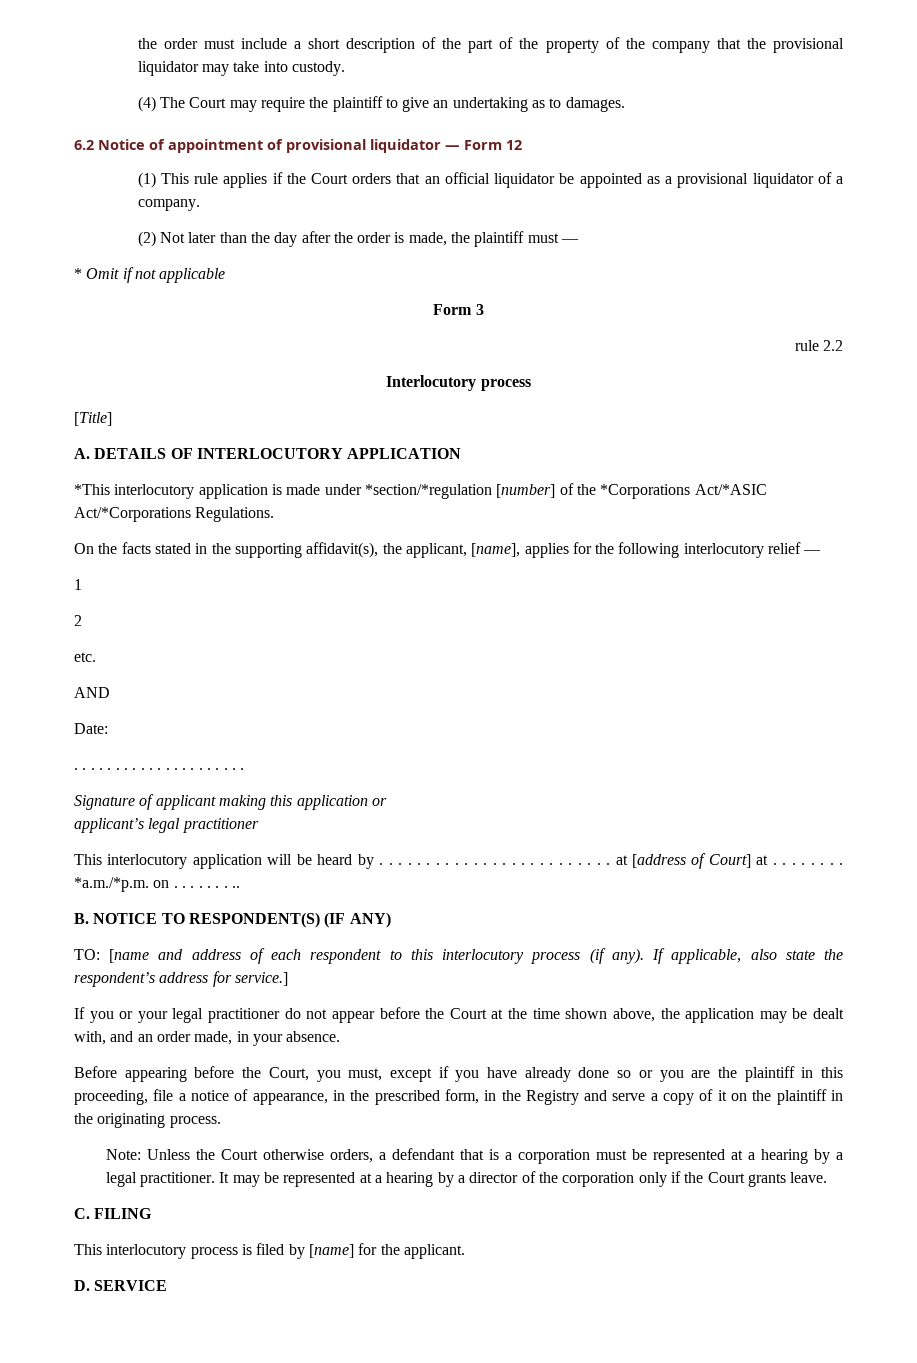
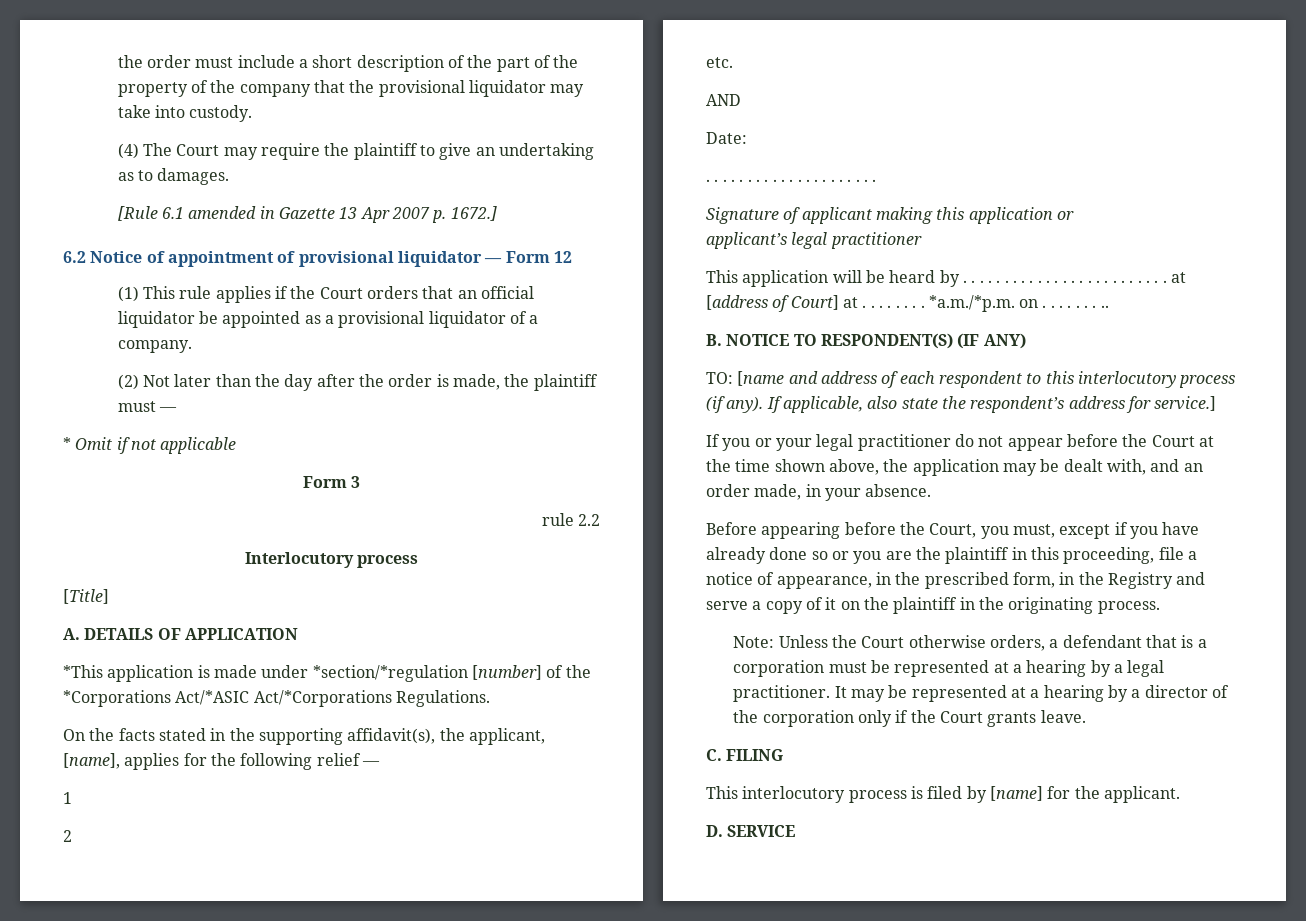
+ [Rule 6.1 amended in Gazette 13 Apr 2007 p. 1672.]
- A. DETAILS OF INTERLOCUTORY APPLICATION
+ A. DETAILS OF APPLICATION
- *This interlocutory application is made under *section/*regulation [number] of the *Corporations Act/*ASIC Act/*Corporations Regulations.
+ *This application is made under *section/*regulation [number] of the *Corporations Act/*ASIC Act/*Corporations Regulations.
- On the facts stated in the supporting affidavit(s), the applicant, [name], applies for the following interlocutory relief —
+ On the facts stated in the supporting affidavit(s), the applicant, [name], applies for the following relief —
- This interlocutory application will be heard by . . . . . . . . . . . . . . . . . . . . . . . . . at [address of Court] at . . . . . . . .
+ This application will be heard by . . . . . . . . . . . . . . . . . . . . . . . . . at [address of Court] at . . . . . . . .

